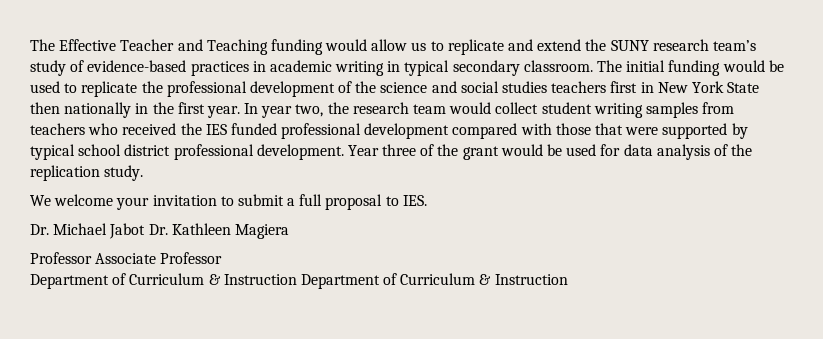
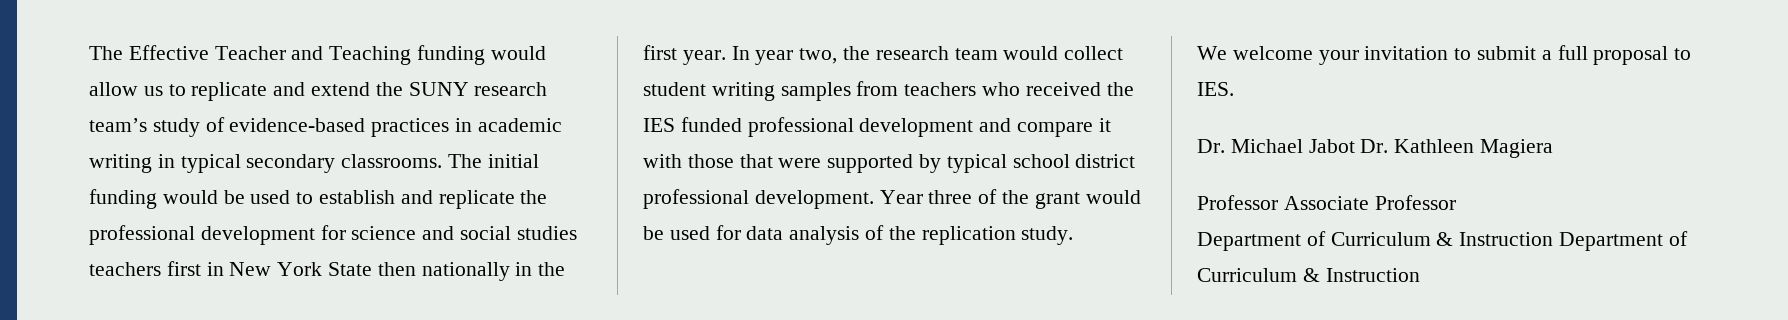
- The Effective Teacher and Teaching funding would allow us to replicate and extend the SUNY research team’s study of evidence-based practices in academic writing in typical secondary classroom.
+ The Effective Teacher and Teaching funding would allow us to replicate and extend the SUNY research team’s study of evidence-based practices in academic writing in typical secondary classrooms.
- The initial funding would be used to replicate the professional development of the science and social studies teachers first in New York State then nationally in the first year.
+ The initial funding would be used to establish and replicate the professional development for science and social studies teachers first in New York State then nationally in the first year.
- In year two, the research team would collect student writing samples from teachers who received the IES funded professional development compared with those that were supported by typical school district professional development.
+ In year two, the research team would collect student writing samples from teachers who received the IES funded professional development and compare it with those that were supported by typical school district professional development.

